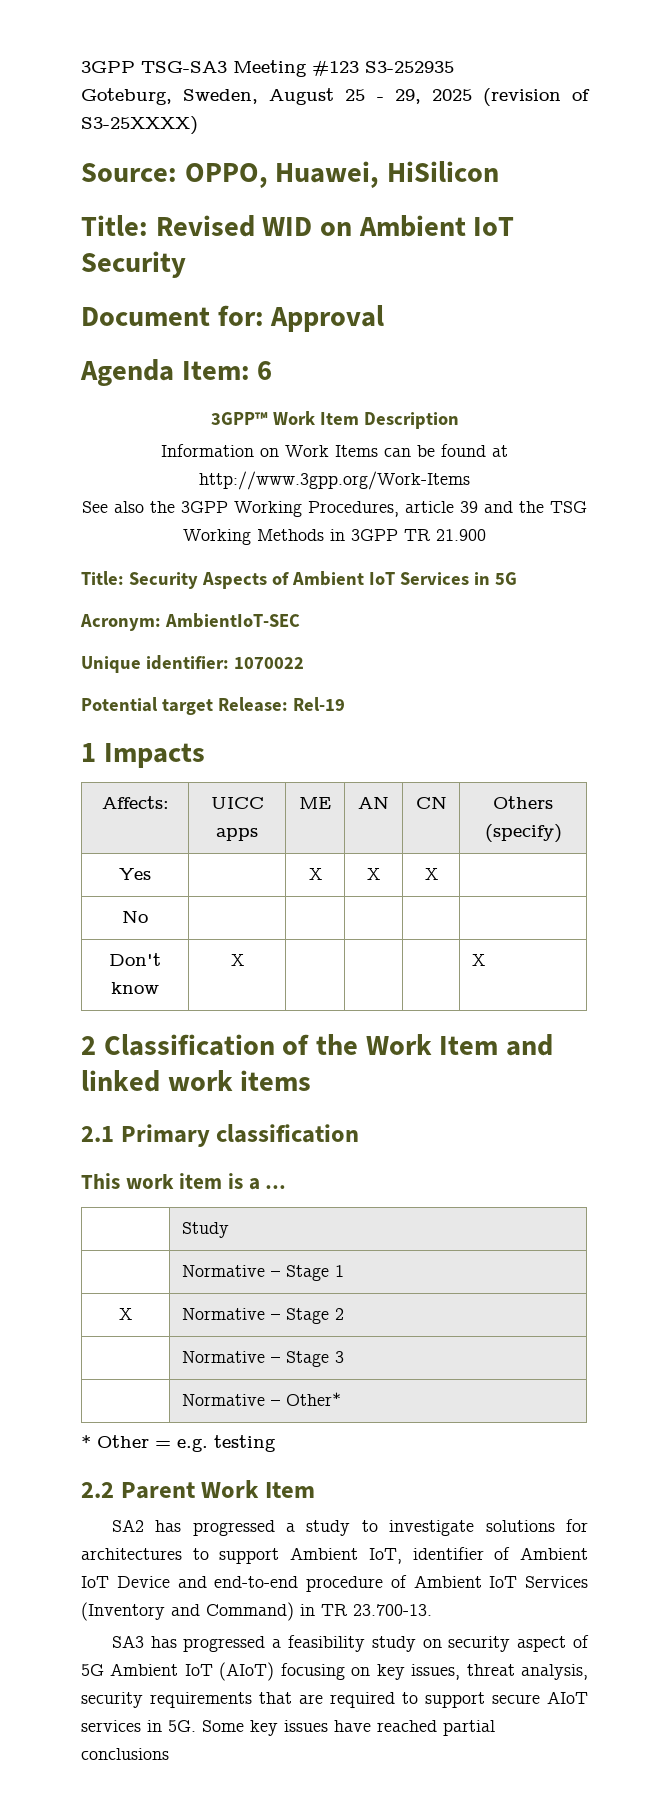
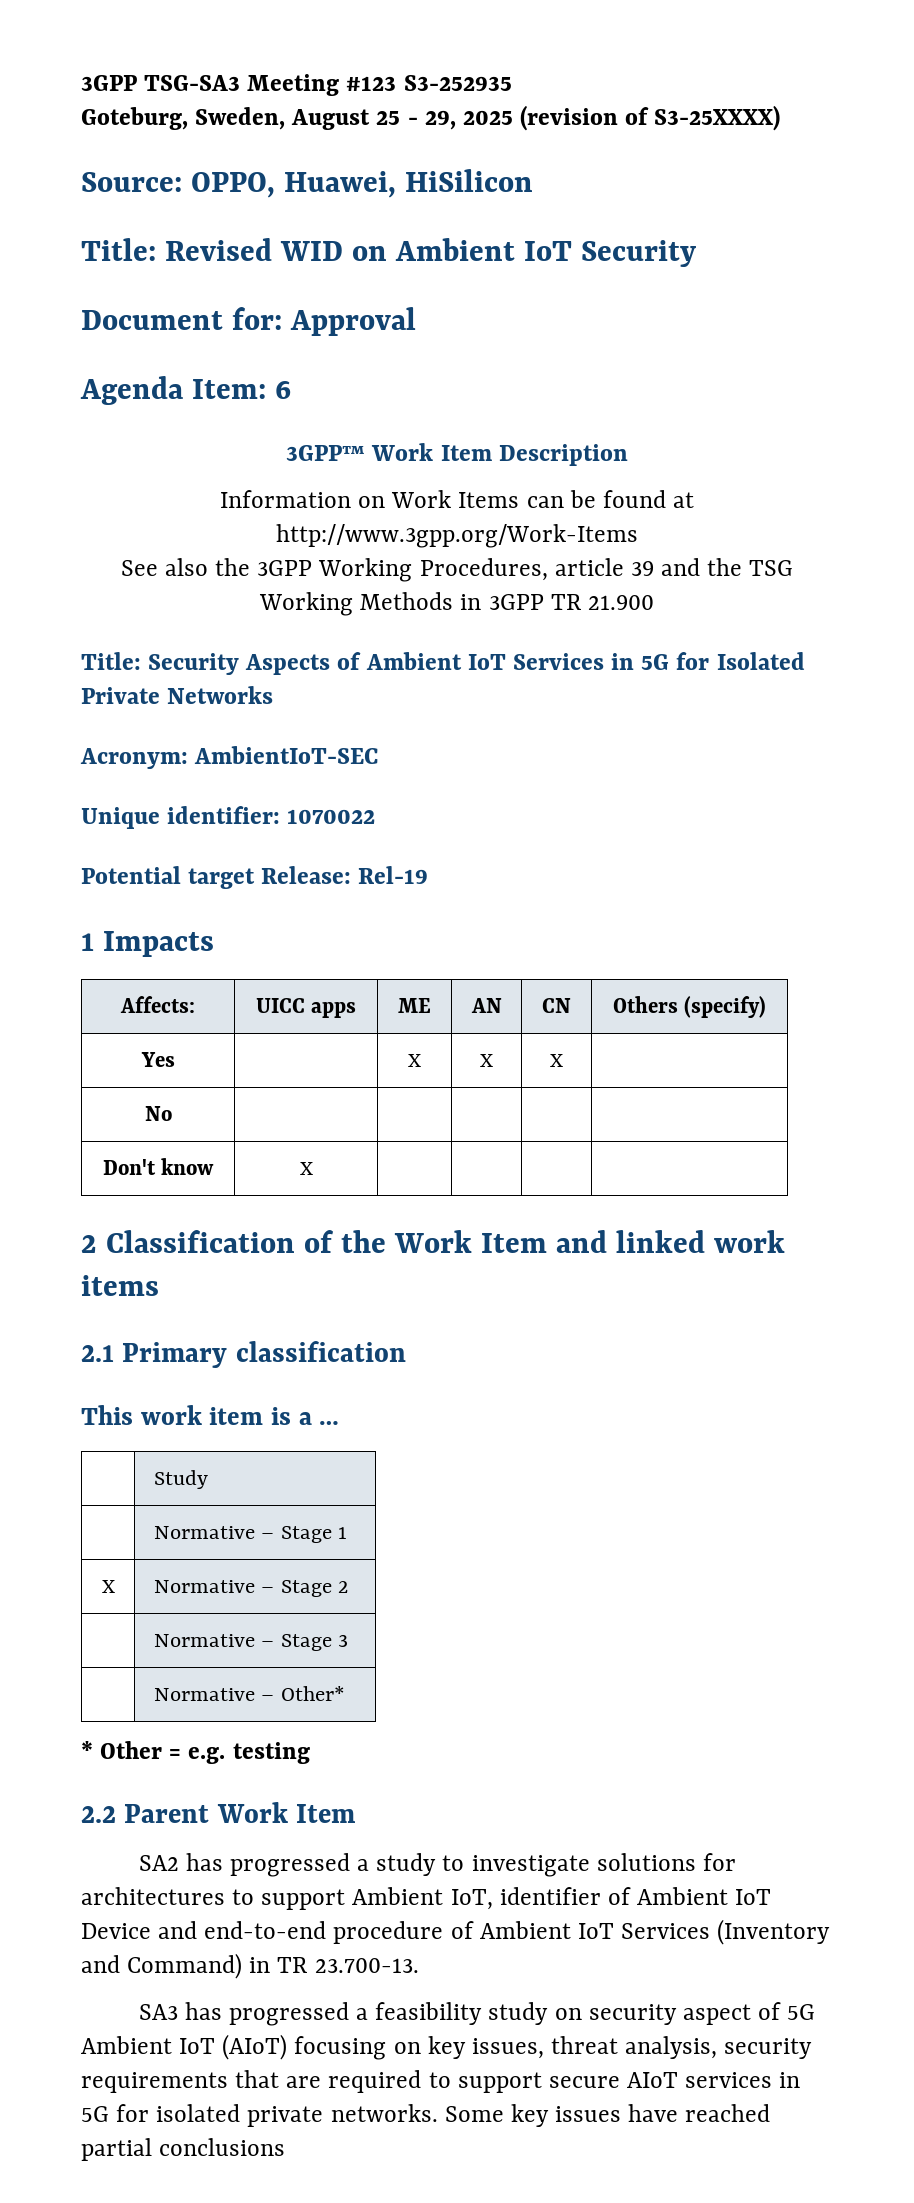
- Title: Security Aspects of Ambient IoT Services in 5G
+ Title: Security Aspects of Ambient IoT Services in 5G for Isolated Private Networks
- Don't know | X | | | | X
+ Don't know | X | | | |
- SA3 has progressed a feasibility study on security aspect of 5G Ambient IoT (AIoT) focusing on key issues, threat analysis, security requirements that are required to support secure AIoT services in 5G.
+ SA3 has progressed a feasibility study on security aspect of 5G Ambient IoT (AIoT) focusing on key issues, threat analysis, security requirements that are required to support secure AIoT services in 5G for isolated private networks.

